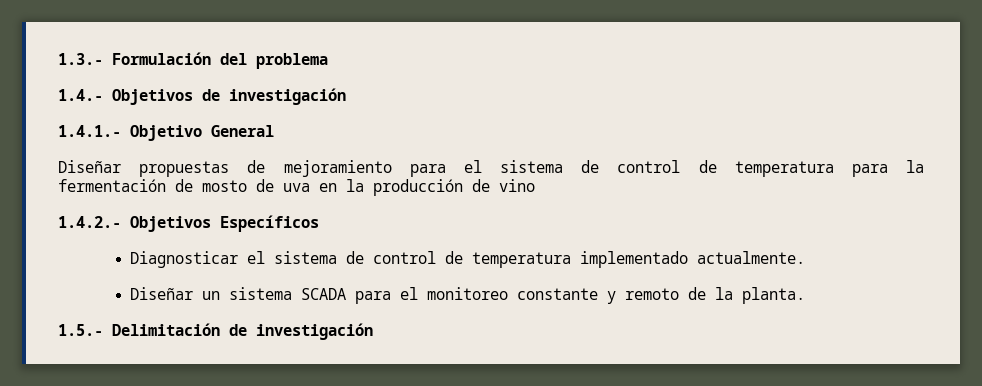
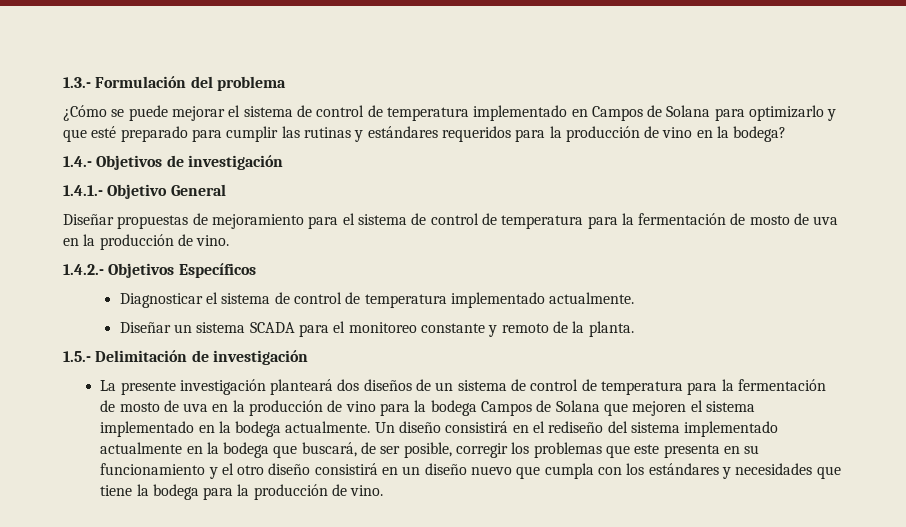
+ ¿Cómo se puede mejorar el sistema de control de temperatura implementado en Campos de Solana para optimizarlo y que esté preparado para cumplir las rutinas y estándares requeridos para la producción de vino en la bodega?
- Diseñar propuestas de mejoramiento para el sistema de control de temperatura para la fermentación de mosto de uva en la producción de vino
+ Diseñar propuestas de mejoramiento para el sistema de control de temperatura para la fermentación de mosto de uva en la producción de vino.
+ La presente investigación planteará dos diseños de un sistema de control de temperatura para la fermentación de mosto de uva en la producción de vino para la bodega Campos de Solana que mejoren el sistema implementado en la bodega actualmente. Un diseño consistirá en el rediseño del sistema implementado actualmente en la bodega que buscará, de ser posible, corregir los problemas que este presenta en su funcionamiento y el otro diseño consistirá en un diseño nuevo que cumpla con los estándares y necesidades que tiene la bodega para la producción de vino.

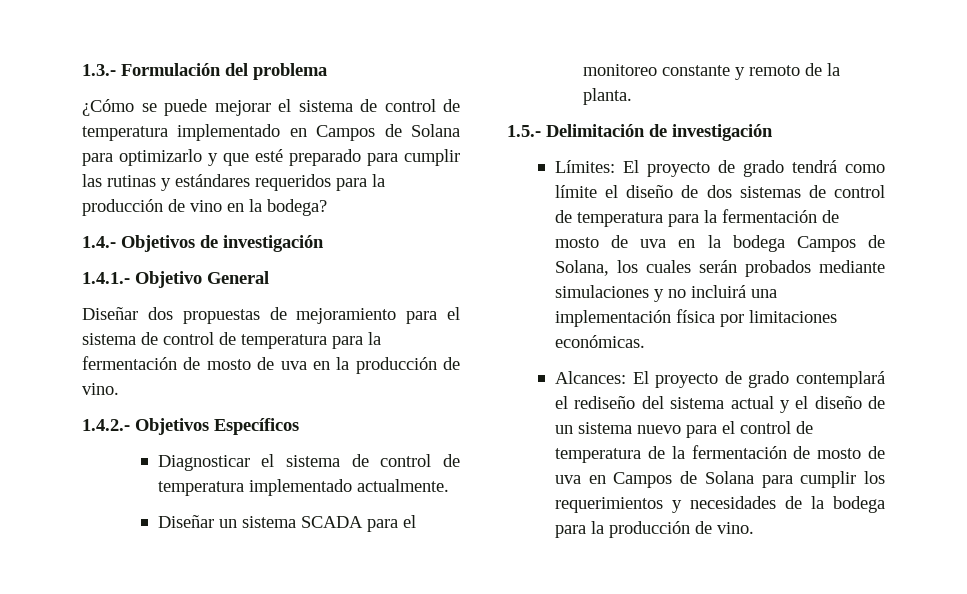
- Diseñar propuestas de mejoramiento para el sistema de control de temperatura para la fermentación de mosto de uva en la producción de vino.
+ Diseñar dos propuestas de mejoramiento para el sistema de control de temperatura para la fermentación de mosto de uva en la producción de vino.
- La presente investigación planteará dos diseños de un sistema de control de temperatura para la fermentación de mosto de uva en la producción de vino para la bodega Campos de Solana que mejoren el sistema implementado en la bodega actualmente. Un diseño consistirá en el rediseño del sistema implementado actualmente en la bodega que buscará, de ser posible, corregir los problemas que este presenta en su funcionamiento y el otro diseño consistirá en un diseño nuevo que cumpla con los estándares y necesidades que tiene la bodega para la producción de vino.
+ Límites: El proyecto de grado tendrá como límite el diseño de dos sistemas de control de temperatura para la fermentación de mosto de uva en la bodega Campos de Solana, los cuales serán probados mediante simulaciones y no incluirá una implementación física por limitaciones económicas.
+ Alcances: El proyecto de grado contemplará el rediseño del sistema actual y el diseño de un sistema nuevo para el control de temperatura de la fermentación de mosto de uva en Campos de Solana para cumplir los requerimientos y necesidades de la bodega para la producción de vino.

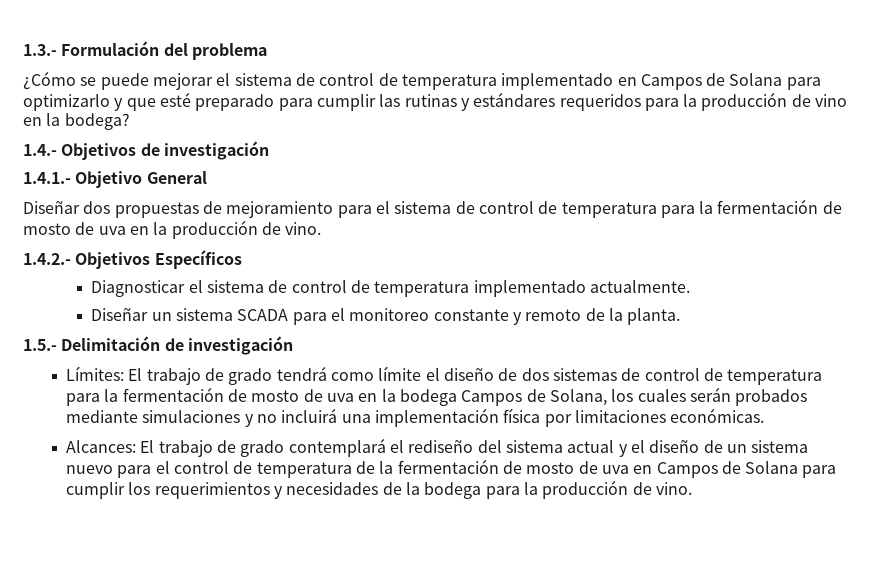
- Límites: El proyecto de grado tendrá como límite el diseño de dos sistemas de control de temperatura para la fermentación de mosto de uva en la bodega Campos de Solana, los cuales serán probados mediante simulaciones y no incluirá una implementación física por limitaciones económicas.
+ Límites: El trabajo de grado tendrá como límite el diseño de dos sistemas de control de temperatura para la fermentación de mosto de uva en la bodega Campos de Solana, los cuales serán probados mediante simulaciones y no incluirá una implementación física por limitaciones económicas.
- Alcances: El proyecto de grado contemplará el rediseño del sistema actual y el diseño de un sistema nuevo para el control de temperatura de la fermentación de mosto de uva en Campos de Solana para cumplir los requerimientos y necesidades de la bodega para la producción de vino.
+ Alcances: El trabajo de grado contemplará el rediseño del sistema actual y el diseño de un sistema nuevo para el control de temperatura de la fermentación de mosto de uva en Campos de Solana para cumplir los requerimientos y necesidades de la bodega para la producción de vino.

